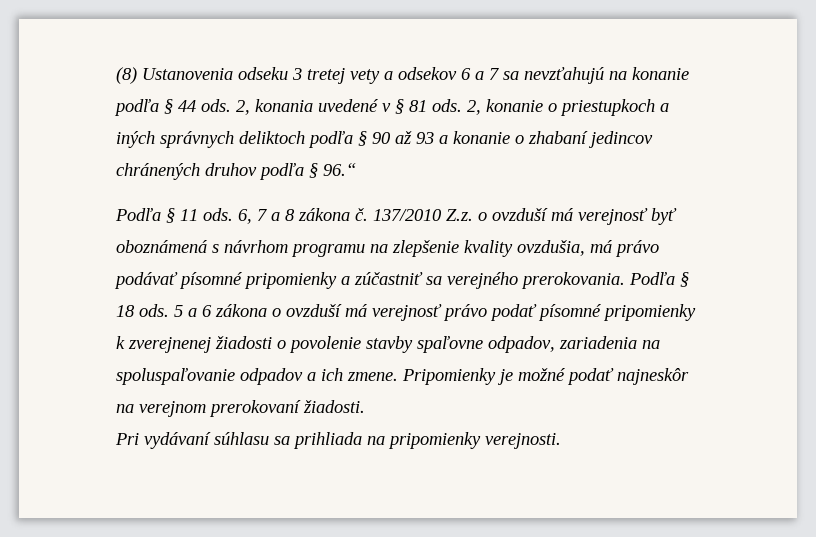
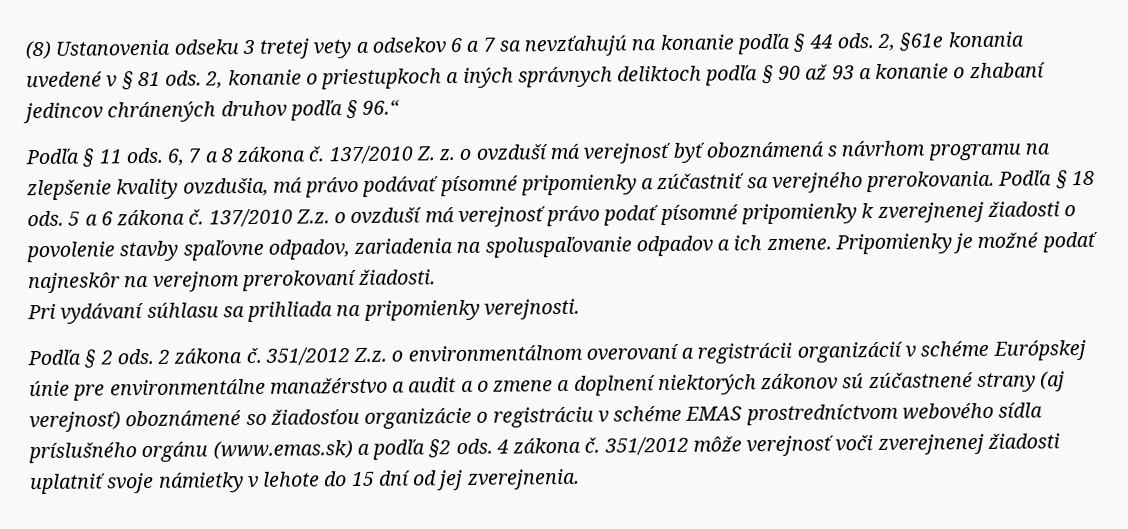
- 2, konania uvedené v § 81 ods.
+ 2, §61e konania uvedené v § 81 ods.
- 137/2010 Z.z. o ovzduší má verejnosť byť oboznámená s návrhom programu na zlepšenie kvality ovzdušia, má právo podávať písomné pripomienky a zúčastniť sa verejného prerokovania.
+ 137/2010 Z. z. o ovzduší má verejnosť byť oboznámená s návrhom programu na zlepšenie kvality ovzdušia, má právo podávať písomné pripomienky a zúčastniť sa verejného prerokovania.
- 5 a 6 zákona o ovzduší má verejnosť právo podať písomné pripomienky k zverejnenej žiadosti o povolenie stavby spaľovne odpadov, zariadenia na spoluspaľovanie odpadov a ich zmene.
+ 5 a 6 zákona č. 137/2010 Z.z. o ovzduší má verejnosť právo podať písomné pripomienky k zverejnenej žiadosti o povolenie stavby spaľovne odpadov, zariadenia na spoluspaľovanie odpadov a ich zmene.
+ Podľa § 2 ods. 2 zákona č. 351/2012 Z.z. o environmentálnom overovaní a registrácii organizácií v schéme Európskej únie pre environmentálne manažérstvo a audit a o zmene a doplnení niektorých zákonov sú zúčastnené strany (aj verejnosť) oboznámené so žiadosťou organizácie o registráciu v schéme EMAS prostredníctvom webového sídla príslušného orgánu (www.emas.sk) a podľa §2 ods. 4 zákona č. 351/2012 môže verejnosť voči zverejnenej žiadosti uplatniť svoje námietky v lehote do 15 dní od jej zverejnenia.

